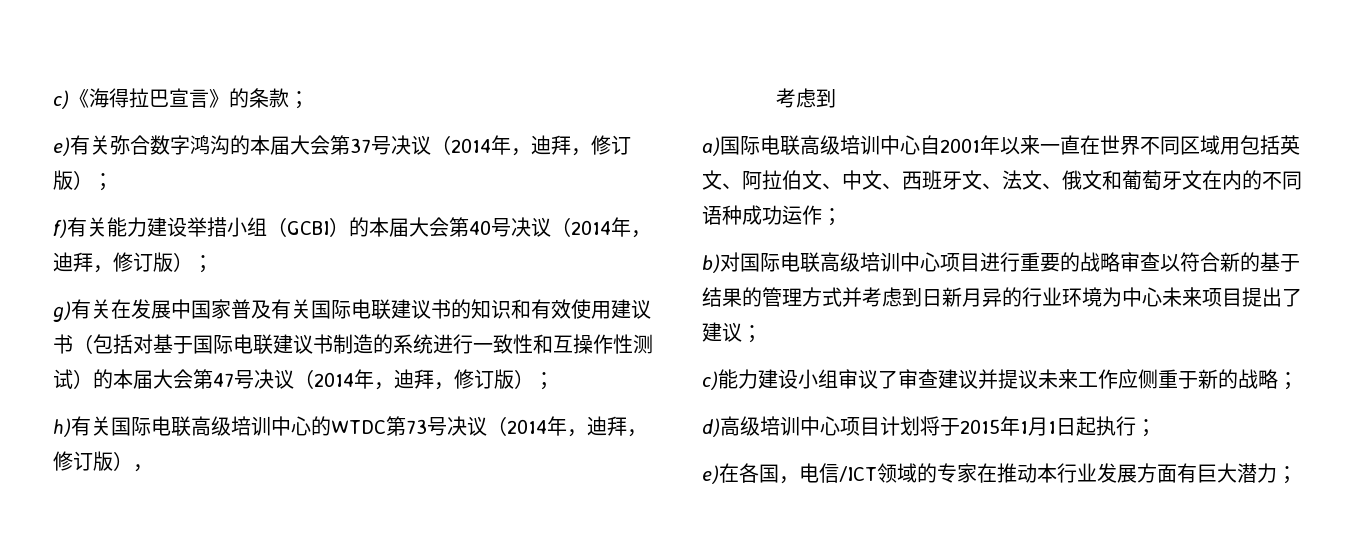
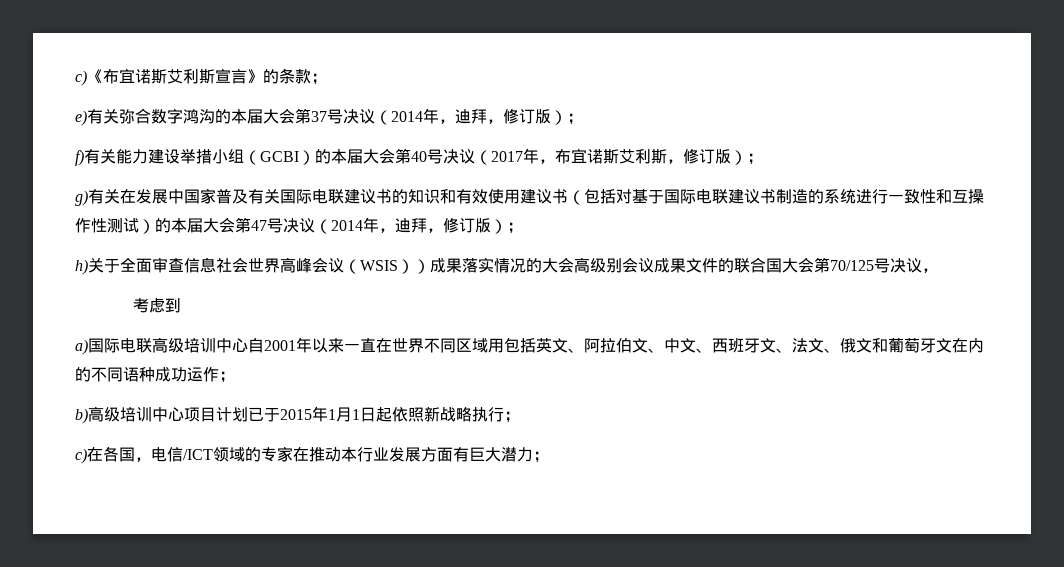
- c)《海得拉巴宣言》的条款；
+ c)《布宜诺斯艾利斯宣言》的条款；
- f)有关能力建设举措小组（GCBI）的本届大会第40号决议（2014年，迪拜，修订版）；
+ f)有关能力建设举措小组（GCBI）的本届大会第40号决议（2017年，布宜诺斯艾利斯，修订版）；
- h)有关国际电联高级培训中心的WTDC第73号决议（2014年，迪拜，修订版），
+ h)关于全面审查信息社会世界高峰会议（WSIS））成果落实情况的大会高级别会议成果文件的联合国大会第70/125号决议，
- b)对国际电联高级培训中心项目进行重要的战略审查以符合新的基于结果的管理方式并考虑到日新月异的行业环境为中心未来项目提出了建议；
- c)能力建设小组审议了审查建议并提议未来工作应侧重于新的战略；
- d)高级培训中心项目计划将于2015年1月1日起执行；
+ b)高级培训中心项目计划已于2015年1月1日起依照新战略执行；
- e)在各国，电信/ICT领域的专家在推动本行业发展方面有巨大潜力；
+ c)在各国，电信/ICT领域的专家在推动本行业发展方面有巨大潜力；

